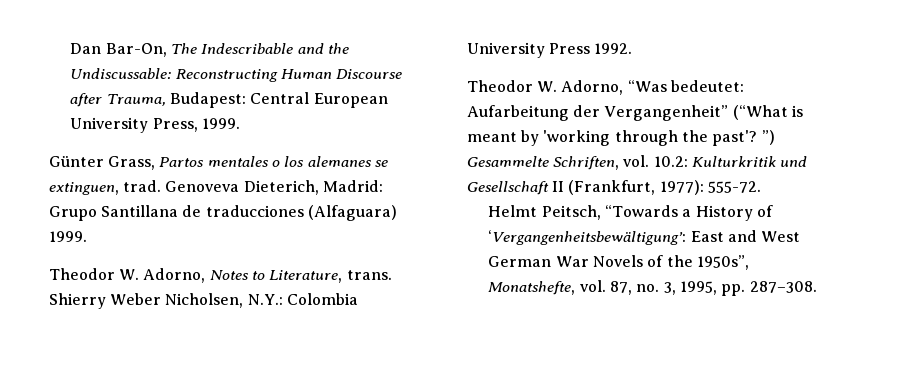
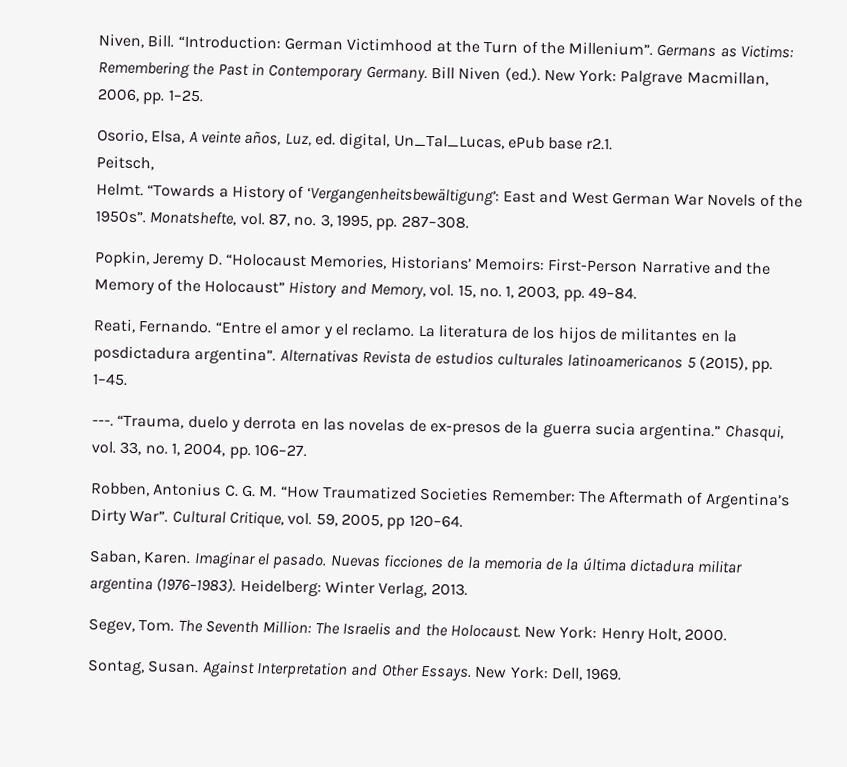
- Dan Bar-On, The Indescribable and the Undiscussable: Reconstructing Human Discourse after Trauma, Budapest: Central European University Press, 1999.
- Günter Grass, Partos mentales o los alemanes se extinguen, trad. Genoveva Dieterich, Madrid: Grupo Santillana de traducciones (Alfaguara) 1999.
- Theodor W. Adorno, Notes to Literature, trans. Shierry Weber Nicholsen, N.Y.: Colombia University Press 1992.
- Theodor W. Adorno, “Was bedeutet: Aufarbeitung der Vergangenheit” (“What is meant by 'working through the past'? ”) Gesammelte Schriften, vol. 10.2: Kulturkritik und Gesellschaft II (Frankfurt, 1977): 555-72.
- Helmt Peitsch, “Towards a History of ‘Vergangenheitsbewältigung’: East and West German War Novels of the 1950s”, Monatshefte, vol. 87, no. 3, 1995, pp. 287–308.
+ Niven, Bill. “Introduction: German Victimhood at the Turn of the Millenium”. Germans as Victims: Remembering the Past in Contemporary Germany. Bill Niven (ed.). New York: Palgrave Macmillan, 2006, pp. 1–25.
+ Osorio, Elsa, A veinte años, Luz, ed. digital, Un_Tal_Lucas, ePub base r2.1.
+ Peitsch,
+ Helmt. “Towards a History of ‘Vergangenheitsbewältigung’: East and West German War Novels of the 1950s”. Monatshefte, vol. 87, no. 3, 1995, pp. 287–308.
+ Popkin, Jeremy D. “Holocaust Memories, Historians’ Memoirs: First-Person Narrative and the Memory of the Holocaust” History and Memory, vol. 15, no. 1, 2003, pp. 49–84.
+ Reati, Fernando. “Entre el amor y el reclamo. La literatura de los hijos de militantes en la posdictadura argentina”. Alternativas Revista de estudios culturales latinoamericanos 5 (2015), pp. 1–45.
+ ---. “Trauma, duelo y derrota en las novelas de ex-presos de la guerra sucia argentina.” Chasqui, vol. 33, no. 1, 2004, pp. 106–27.
+ Robben, Antonius C. G. M. “How Traumatized Societies Remember: The Aftermath of Argentina’s Dirty War”. Cultural Critique, vol. 59, 2005, pp 120–64.
+ Saban, Karen. Imaginar el pasado. Nuevas ficciones de la memoria de la última dictadura militar argentina (1976–1983). Heidelberg: Winter Verlag, 2013.
+ Segev, Tom. The Seventh Million: The Israelis and the Holocaust. New York: Henry Holt, 2000.
+ Sontag, Susan. Against Interpretation and Other Essays. New York: Dell, 1969.

